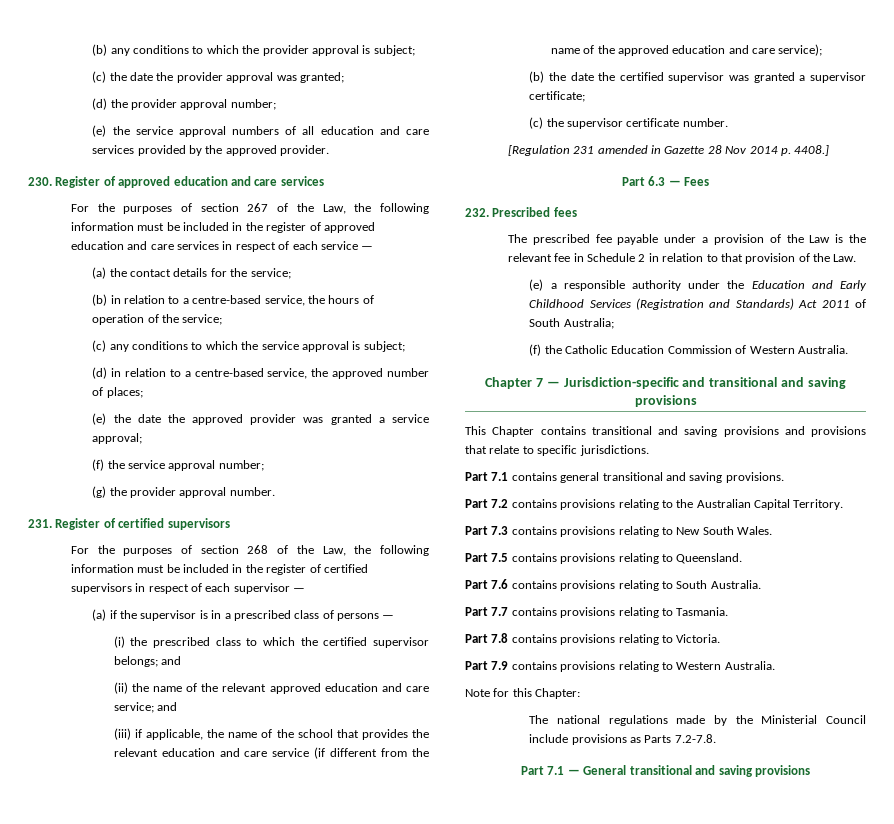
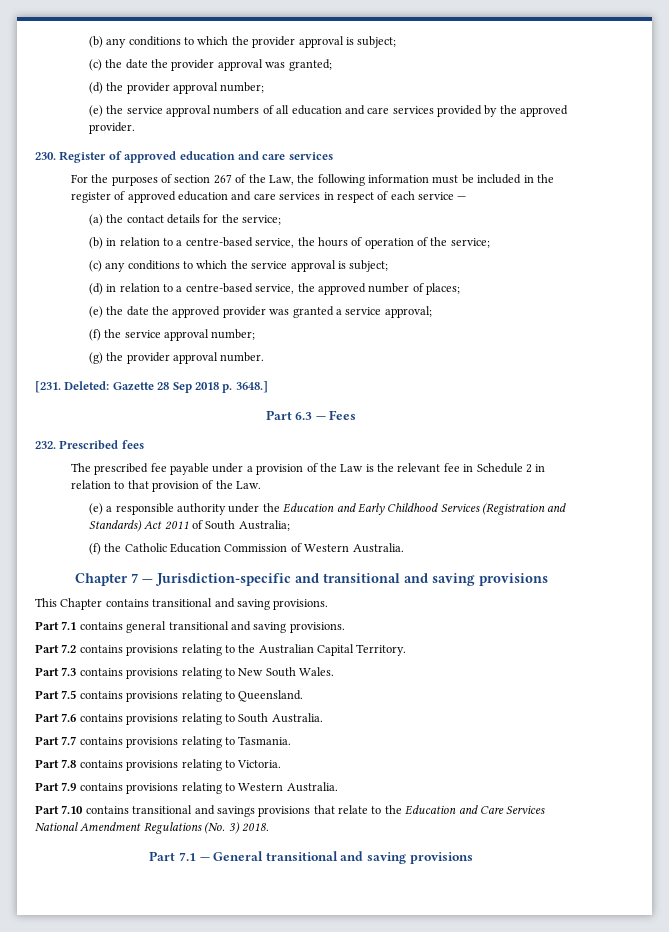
- 231. Register of certified supervisors
- For the purposes of section 268 of the Law, the following information must be included in the register of certified supervisors in respect of each supervisor —
- (a) if the supervisor is in a prescribed class of persons —
- (i) the prescribed class to which the certified supervisor belongs; and
- (ii) the name of the relevant approved education and care service; and
- (iii) if applicable, the name of the school that provides the relevant education and care service (if different from the name of the approved education and care service);
- (b) the date the certified supervisor was granted a supervisor certificate;
- (c) the supervisor certificate number.
- [Regulation 231 amended in Gazette 28 Nov 2014 p. 4408.]
+ [231. Deleted: Gazette 28 Sep 2018 p. 3648.]
- This Chapter contains transitional and saving provisions and provisions that relate to specific jurisdictions.
+ This Chapter contains transitional and saving provisions.
- Note for this Chapter:
- The national regulations made by the Ministerial Council include provisions as Parts 7.2-7.8.
+ Part 7.10 contains transitional and savings provisions that relate to the Education and Care Services National Amendment Regulations (No. 3) 2018.

